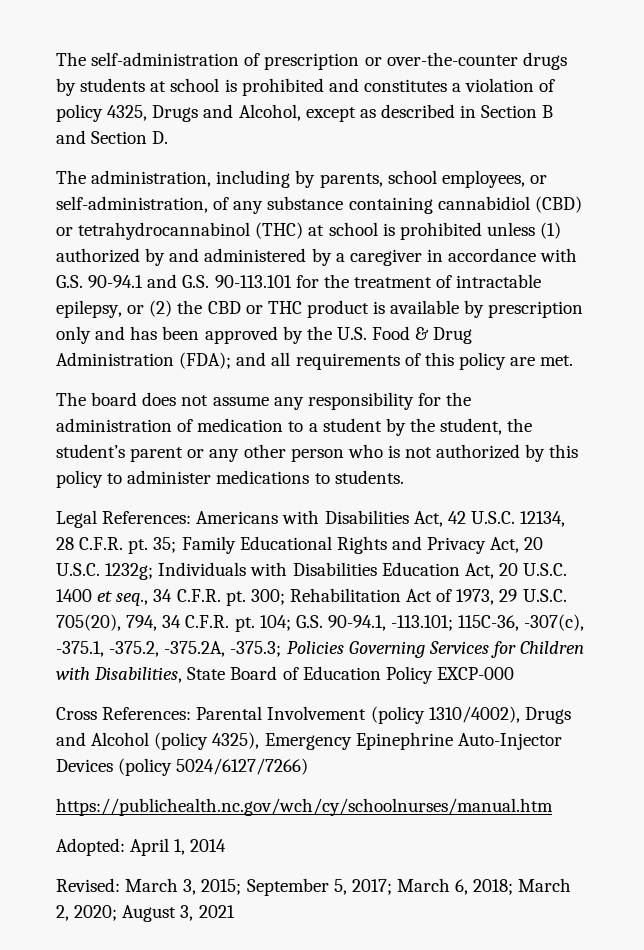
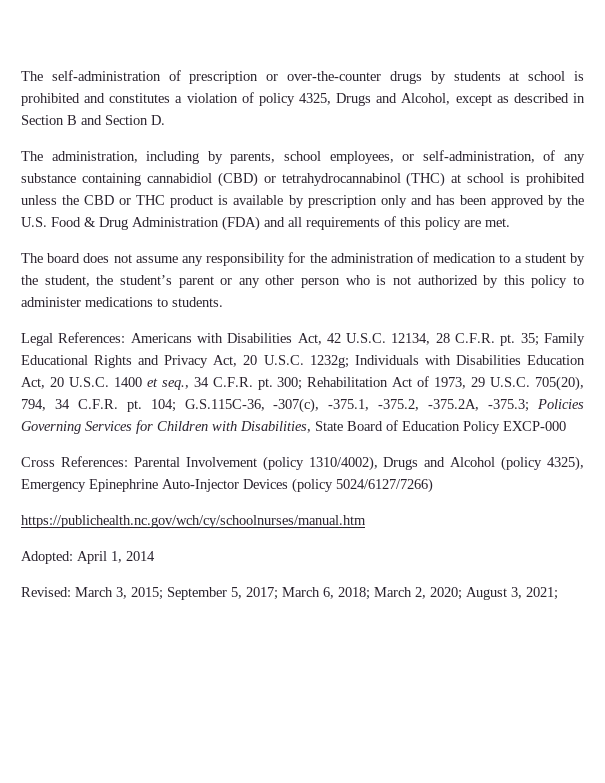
- The administration, including by parents, school employees, or self-administration, of any substance containing cannabidiol (CBD) or tetrahydrocannabinol (THC) at school is prohibited unless (1) authorized by and administered by a caregiver in accordance with G.S. 90-94.1 and G.S. 90-113.101 for the treatment of intractable epilepsy, or (2) the CBD or THC product is available by prescription only and has been approved by the U.S. Food & Drug Administration (FDA); and all requirements of this policy are met.
+ The administration, including by parents, school employees, or self-administration, of any substance containing cannabidiol (CBD) or tetrahydrocannabinol (THC) at school is prohibited unless the CBD or THC product is available by prescription only and has been approved by the U.S. Food & Drug Administration (FDA) and all requirements of this policy are met.
- 104; G.S. 90-94.1, -113.101; 115C-36, -307(c), -375.1, -375.2, -375.2A, -375.3; Policies Governing Services for Children with Disabilities, State Board of Education Policy EXCP-000
+ 104; G.S.115C-36, -307(c), -375.1, -375.2, -375.2A, -375.3; Policies Governing Services for Children with Disabilities, State Board of Education Policy EXCP-000
- Revised: March 3, 2015; September 5, 2017; March 6, 2018; March 2, 2020; August 3, 2021
+ Revised: March 3, 2015; September 5, 2017; March 6, 2018; March 2, 2020; August 3, 2021;

